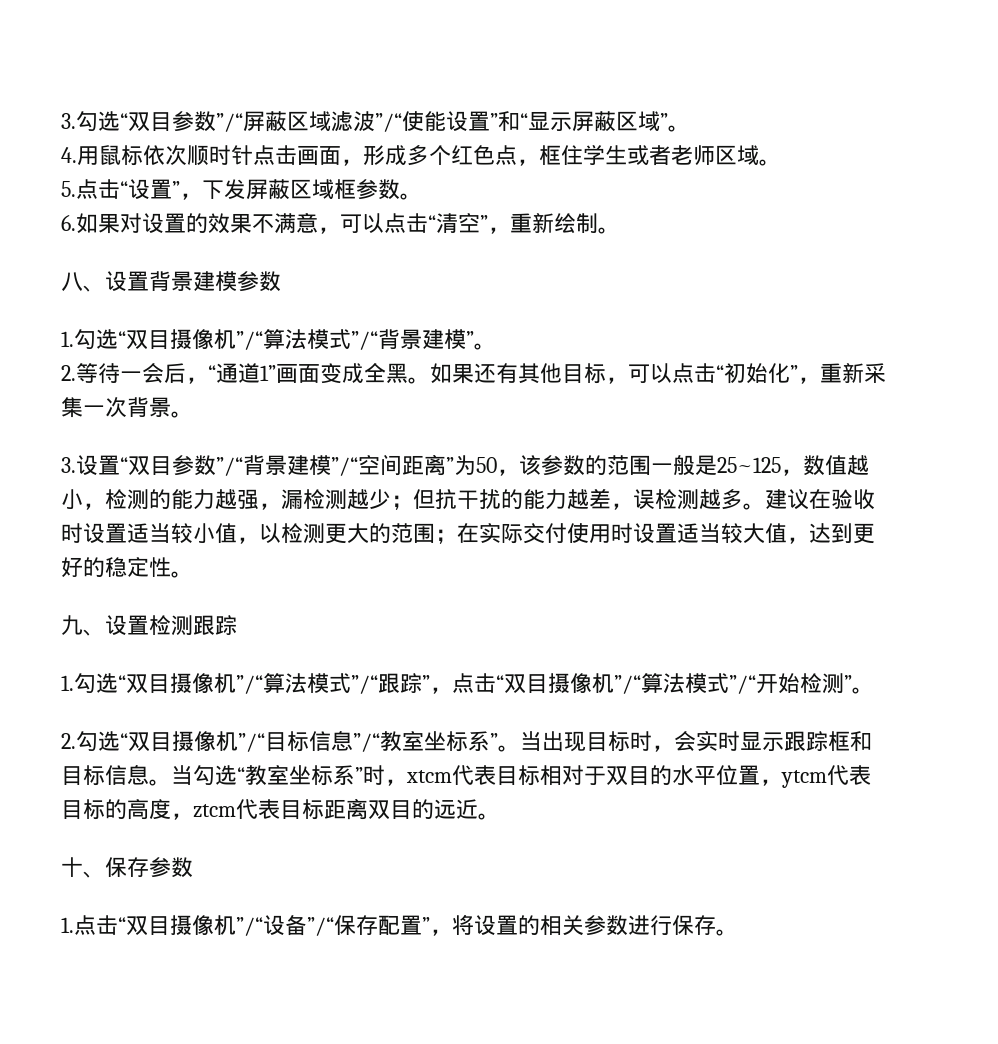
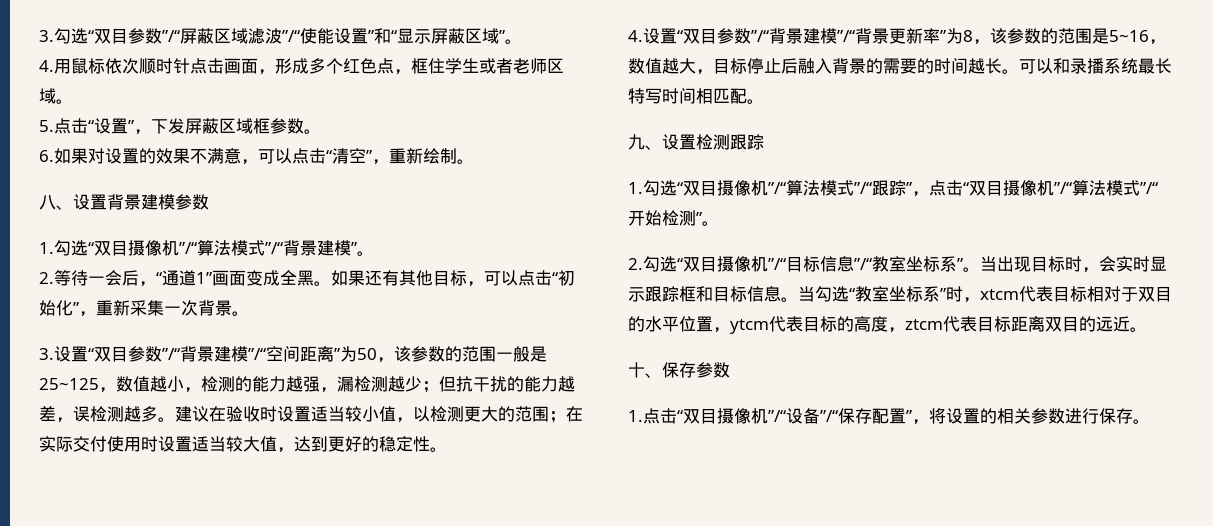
+ 4.设置“双目参数”/“背景建模”/“背景更新率”为8，该参数的范围是5~16，数值越大，目标停止后融入背景的需要的时间越长。可以和录播系统最长特写时间相匹配。

